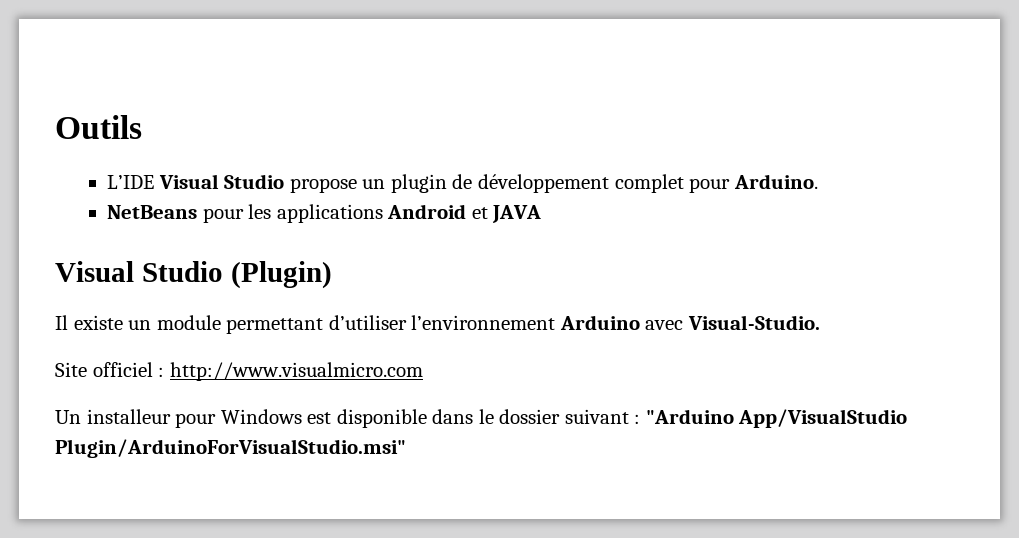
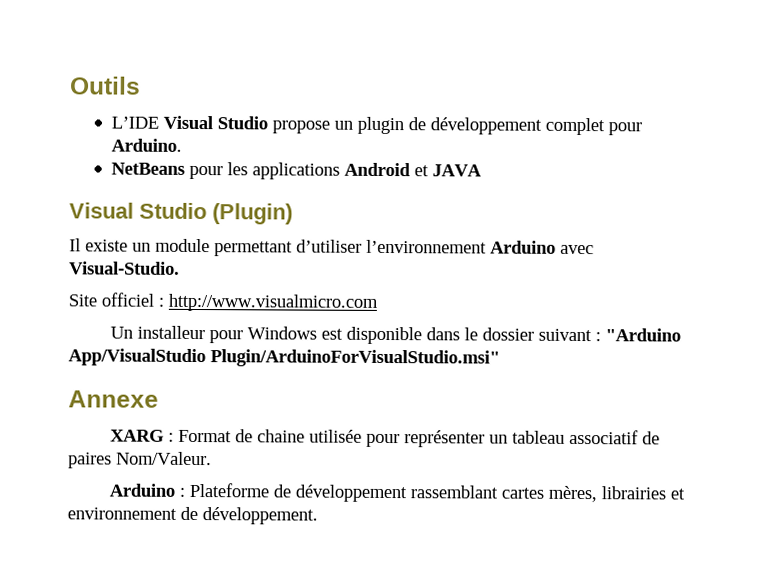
+ Annexe
+ XARG : Format de chaine utilisée pour représenter un tableau associatif de paires Nom/Valeur.
+ Arduino : Plateforme de développement rassemblant cartes mères, librairies et environnement de développement.

